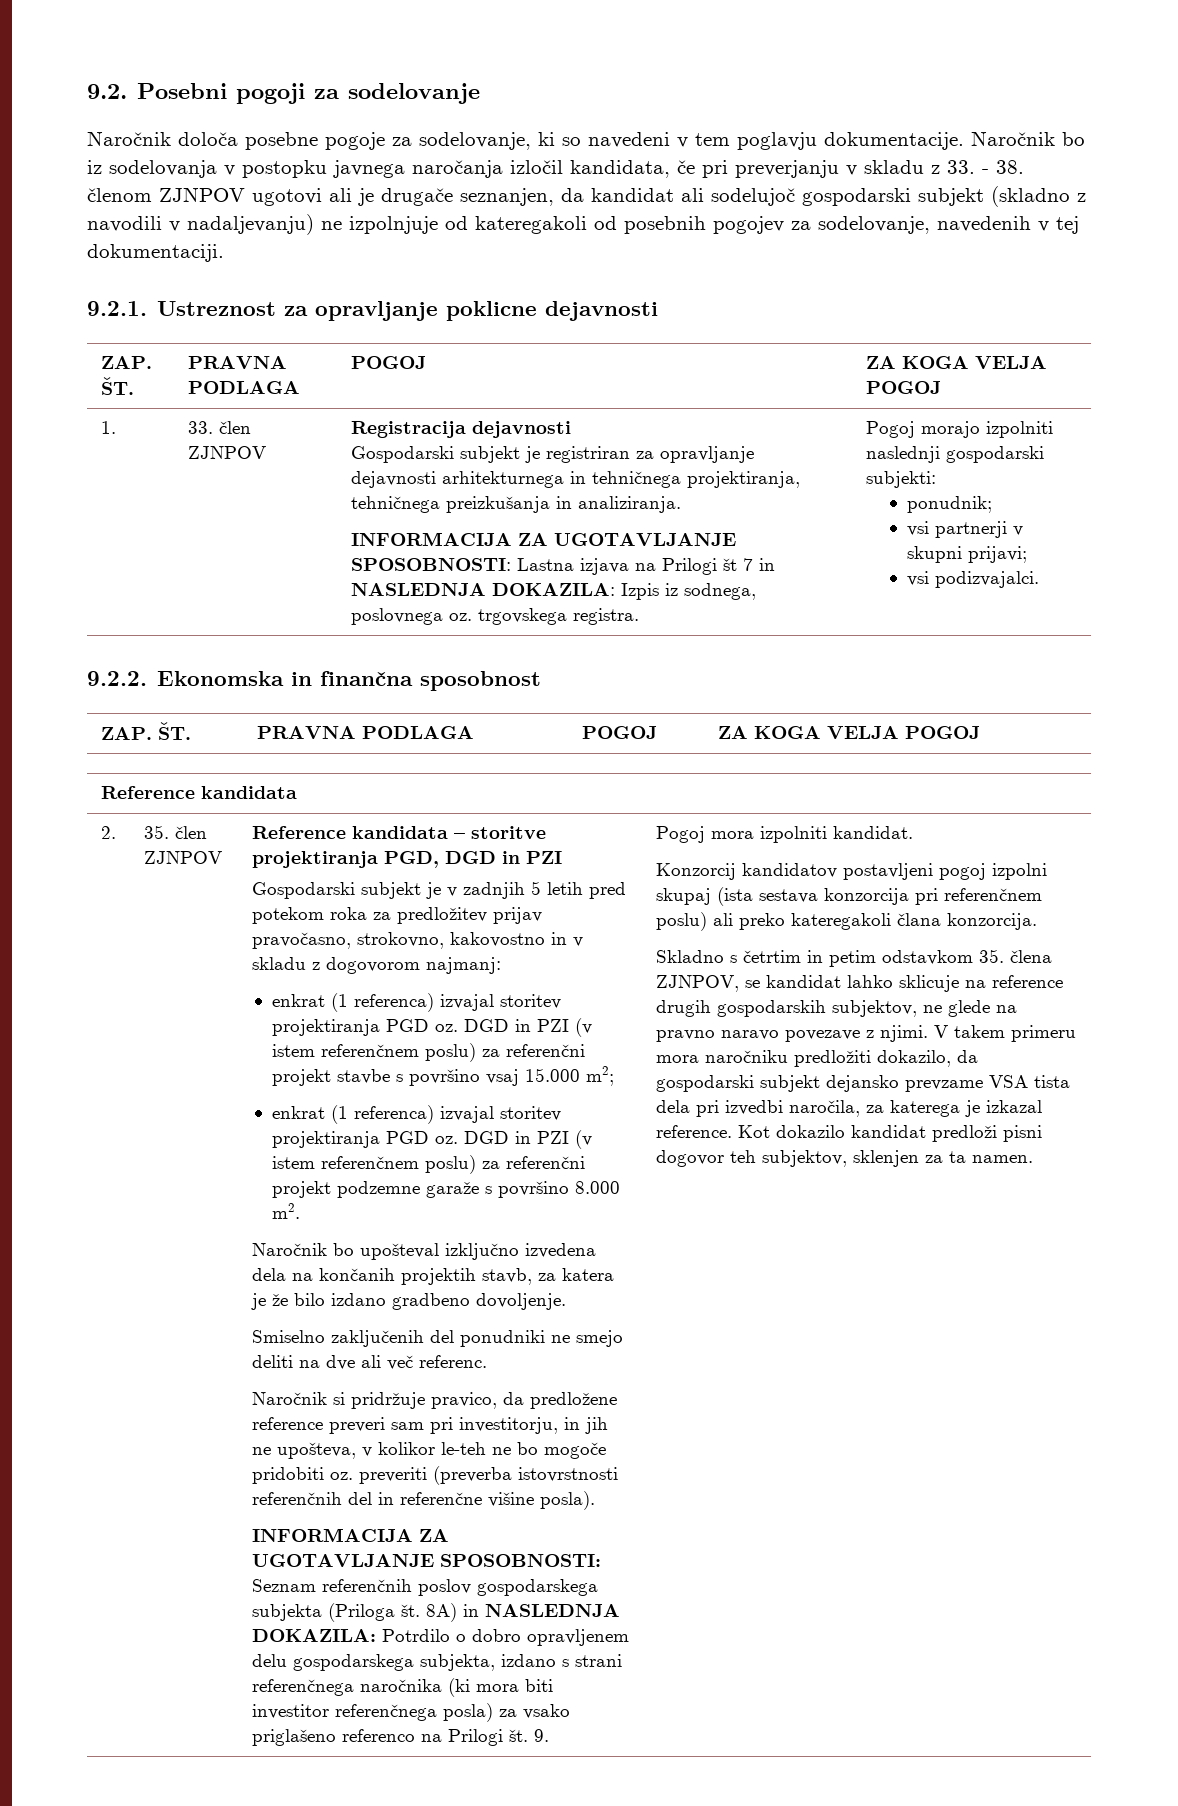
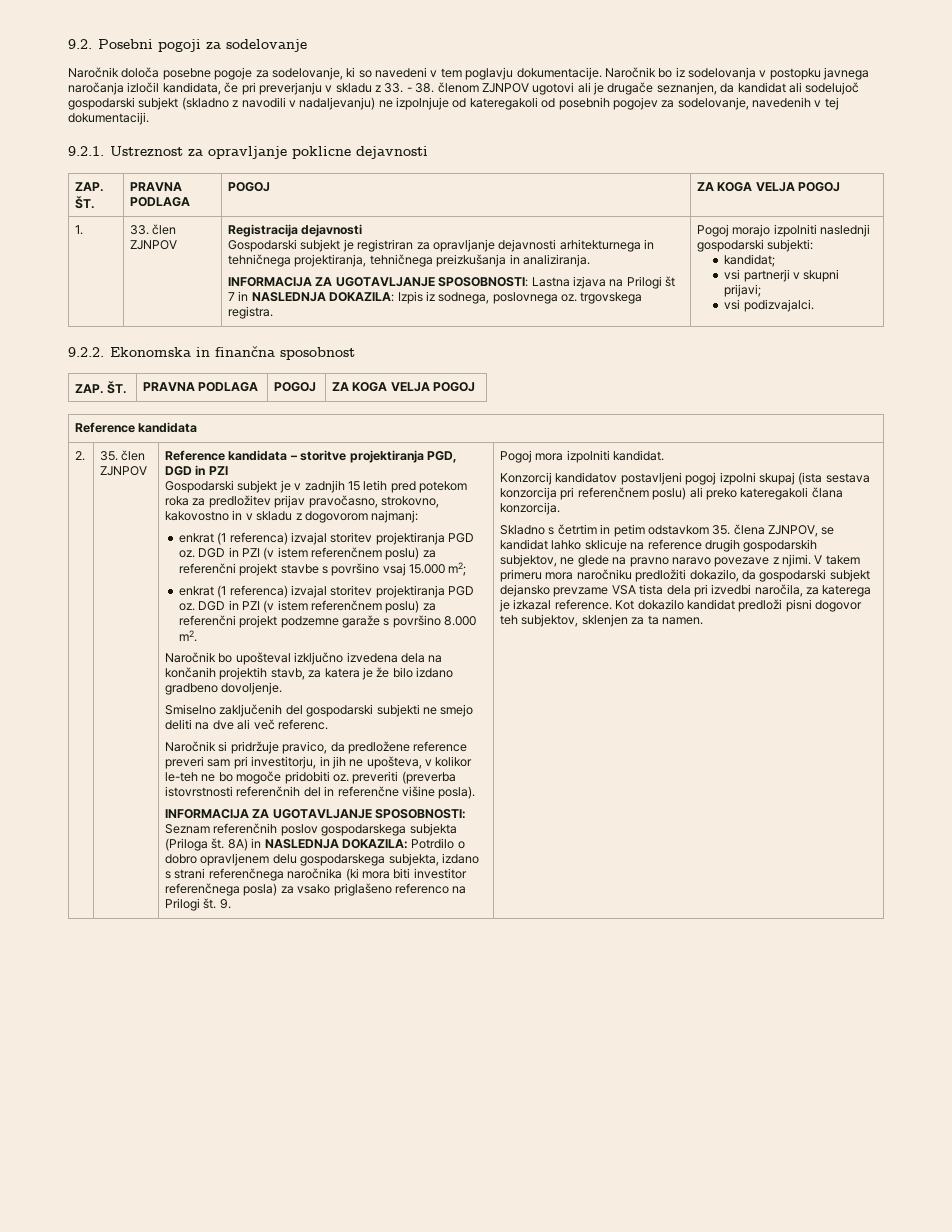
- ponudnik;
+ kandidat;
- Gospodarski subjekt je v zadnjih 5 letih pred potekom roka za predložitev prijav pravočasno, strokovno, kakovostno in v skladu z dogovorom najmanj:
+ Gospodarski subjekt je v zadnjih 15 letih pred potekom roka za predložitev prijav pravočasno, strokovno, kakovostno in v skladu z dogovorom najmanj:
- Smiselno zaključenih del ponudniki ne smejo deliti na dve ali več referenc.
+ Smiselno zaključenih del gospodarski subjekti ne smejo deliti na dve ali več referenc.

